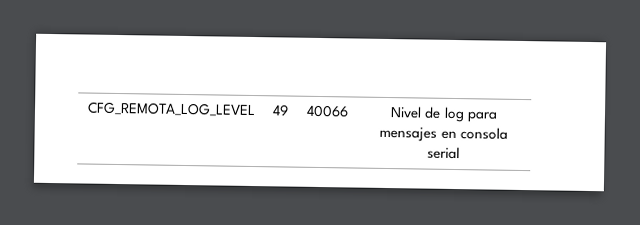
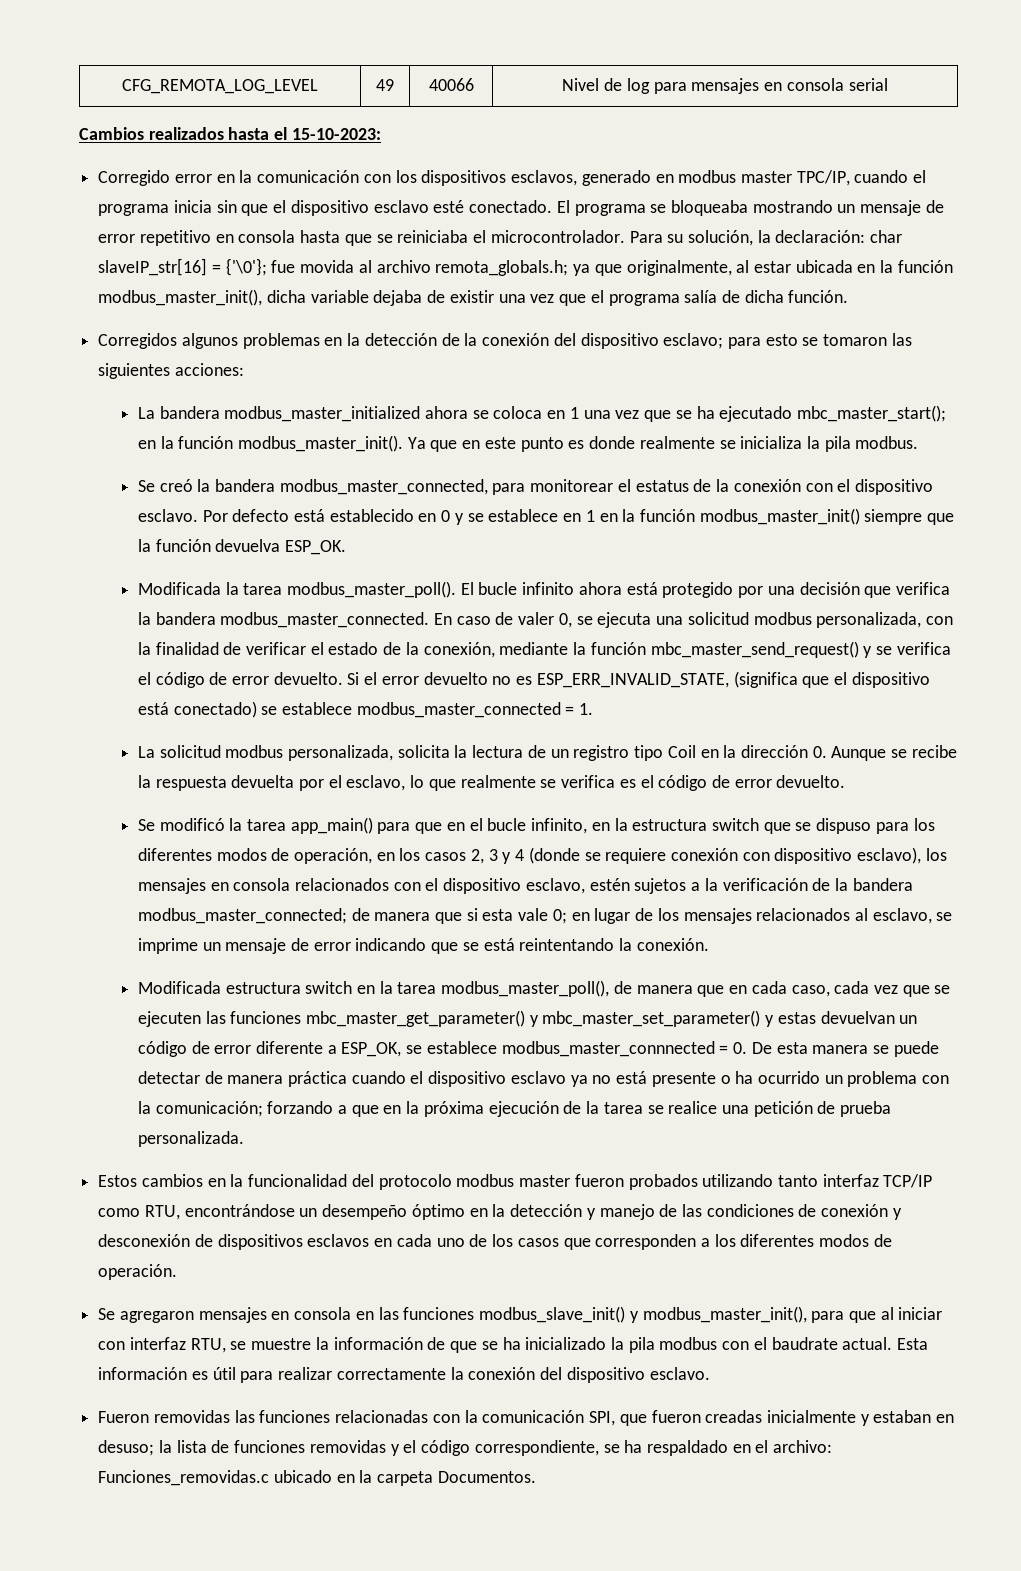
+ Cambios realizados hasta el 15-10-2023:
+ Corregido error en la comunicación con los dispositivos esclavos, generado en modbus master TPC/IP, cuando el programa inicia sin que el dispositivo esclavo esté conectado. El programa se bloqueaba mostrando un mensaje de error repetitivo en consola hasta que se reiniciaba el microcontrolador. Para su solución, la declaración: char slaveIP_str[16] = {'\0'}; fue movida al archivo remota_globals.h; ya que originalmente, al estar ubicada en la función modbus_master_init(), dicha variable dejaba de existir una vez que el programa salía de dicha función.
+ Corregidos algunos problemas en la detección de la conexión del dispositivo esclavo; para esto se tomaron las siguientes acciones:
+ La bandera modbus_master_initialized ahora se coloca en 1 una vez que se ha ejecutado mbc_master_start(); en la función modbus_master_init(). Ya que en este punto es donde realmente se inicializa la pila modbus.
+ Se creó la bandera modbus_master_connected, para monitorear el estatus de la conexión con el dispositivo esclavo. Por defecto está establecido en 0 y se establece en 1 en la función modbus_master_init() siempre que la función devuelva ESP_OK.
+ Modificada la tarea modbus_master_poll(). El bucle infinito ahora está protegido por una decisión que verifica la bandera modbus_master_connected. En caso de valer 0, se ejecuta una solicitud modbus personalizada, con la finalidad de verificar el estado de la conexión, mediante la función mbc_master_send_request() y se verifica el código de error devuelto. Si el error devuelto no es ESP_ERR_INVALID_STATE, (significa que el dispositivo está conectado) se establece modbus_master_connected = 1.
+ La solicitud modbus personalizada, solicita la lectura de un registro tipo Coil en la dirección 0. Aunque se recibe la respuesta devuelta por el esclavo, lo que realmente se verifica es el código de error devuelto.
+ Se modificó la tarea app_main() para que en el bucle infinito, en la estructura switch que se dispuso para los diferentes modos de operación, en los casos 2, 3 y 4 (donde se requiere conexión con dispositivo esclavo), los mensajes en consola relacionados con el dispositivo esclavo, estén sujetos a la verificación de la bandera modbus_master_connected; de manera que si esta vale 0; en lugar de los mensajes relacionados al esclavo, se imprime un mensaje de error indicando que se está reintentando la conexión.
+ Modificada estructura switch en la tarea modbus_master_poll(), de manera que en cada caso, cada vez que se ejecuten las funciones mbc_master_get_parameter() y mbc_master_set_parameter() y estas devuelvan un código de error diferente a ESP_OK, se establece modbus_master_connnected = 0. De esta manera se puede detectar de manera práctica cuando el dispositivo esclavo ya no está presente o ha ocurrido un problema con la comunicación; forzando a que en la próxima ejecución de la tarea se realice una petición de prueba personalizada.
+ Estos cambios en la funcionalidad del protocolo modbus master fueron probados utilizando tanto interfaz TCP/IP como RTU, encontrándose un desempeño óptimo en la detección y manejo de las condiciones de conexión y desconexión de dispositivos esclavos en cada uno de los casos que corresponden a los diferentes modos de operación.
+ Se agregaron mensajes en consola en las funciones modbus_slave_init() y modbus_master_init(), para que al iniciar con interfaz RTU, se muestre la información de que se ha inicializado la pila modbus con el baudrate actual. Esta información es útil para realizar correctamente la conexión del dispositivo esclavo.
+ Fueron removidas las funciones relacionadas con la comunicación SPI, que fueron creadas inicialmente y estaban en desuso; la lista de funciones removidas y el código correspondiente, se ha respaldado en el archivo: Funciones_removidas.c ubicado en la carpeta Documentos.

